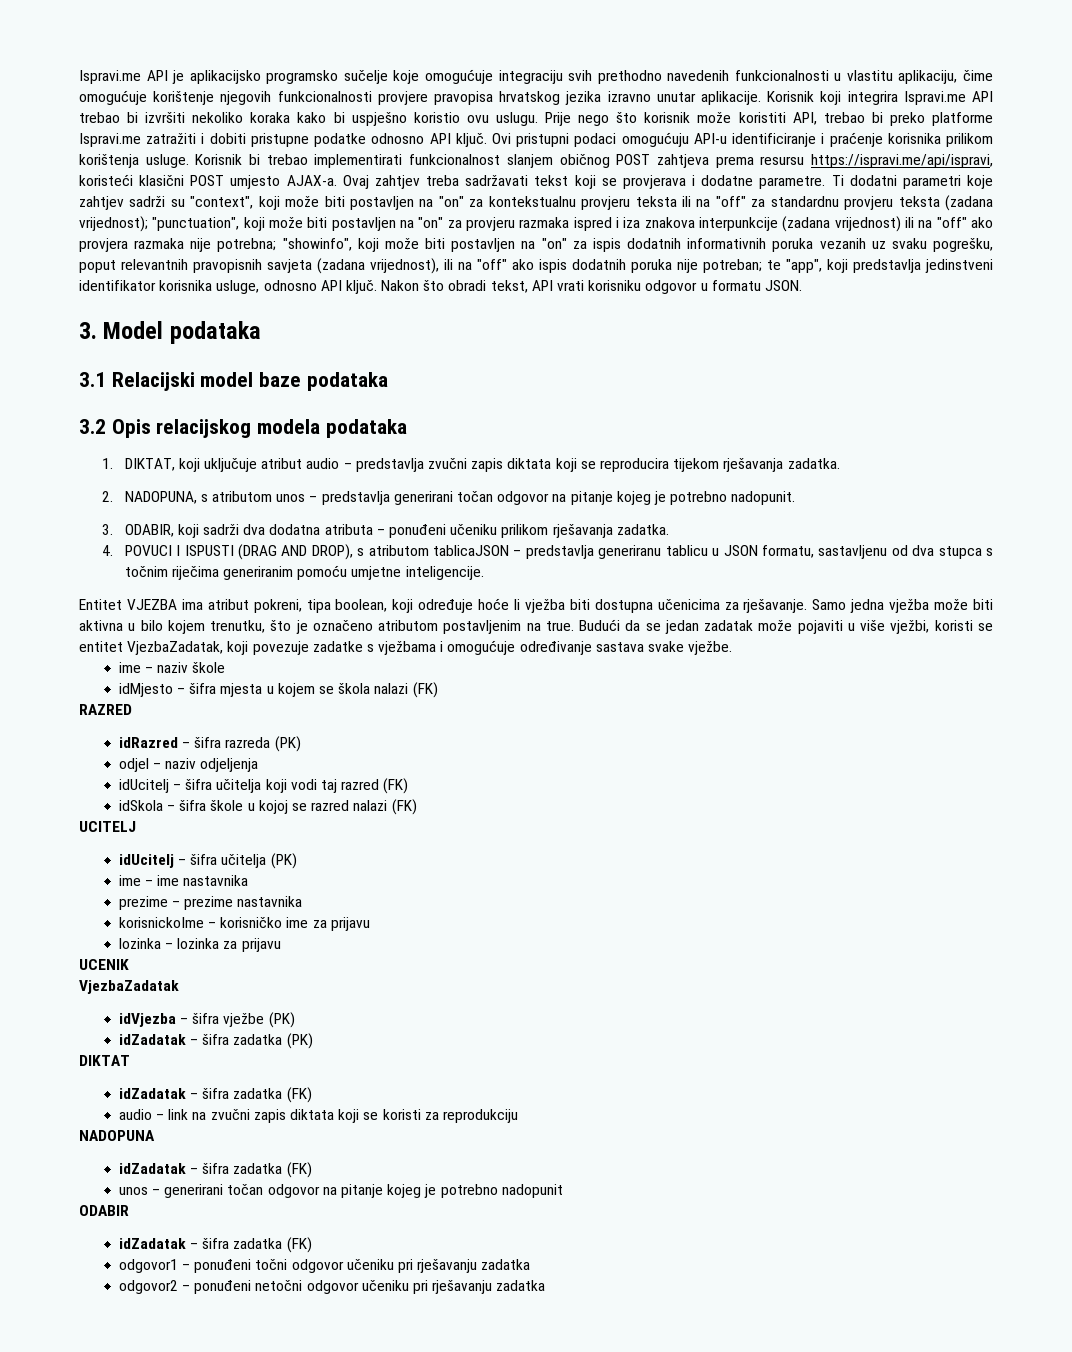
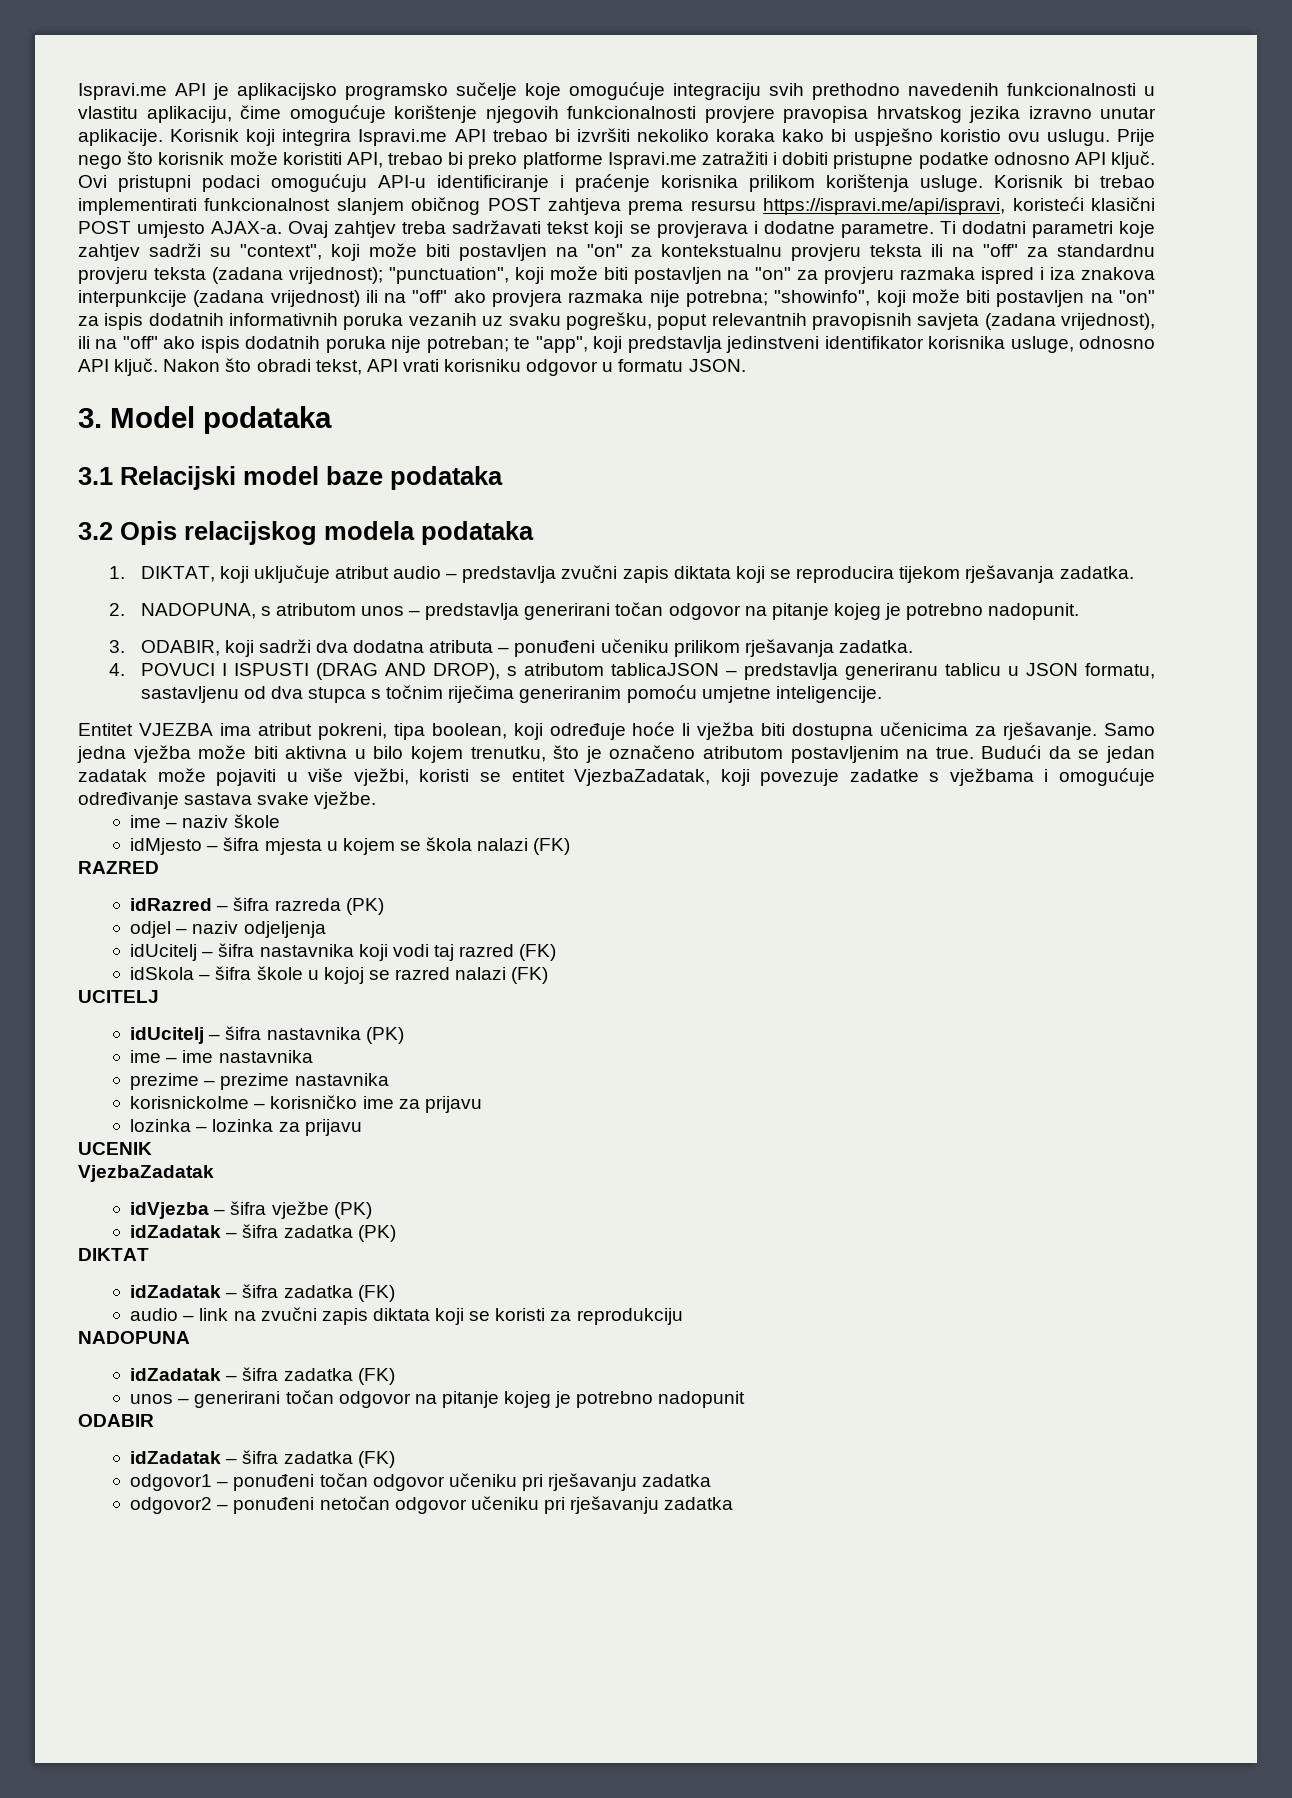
- idUcitelj – šifra učitelja koji vodi taj razred (FK)
+ idUcitelj – šifra nastavnika koji vodi taj razred (FK)
- idUcitelj – šifra učitelja (PK)
+ idUcitelj – šifra nastavnika (PK)
- odgovor1 – ponuđeni točni odgovor učeniku pri rješavanju zadatka
+ odgovor1 – ponuđeni točan odgovor učeniku pri rješavanju zadatka
- odgovor2 – ponuđeni netočni odgovor učeniku pri rješavanju zadatka
+ odgovor2 – ponuđeni netočan odgovor učeniku pri rješavanju zadatka

